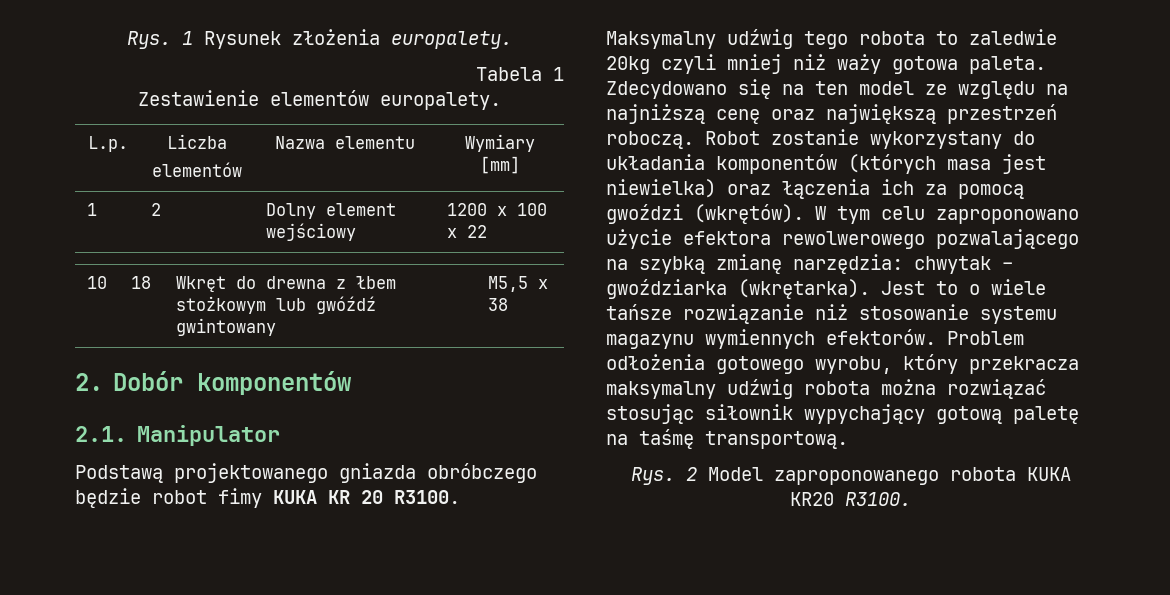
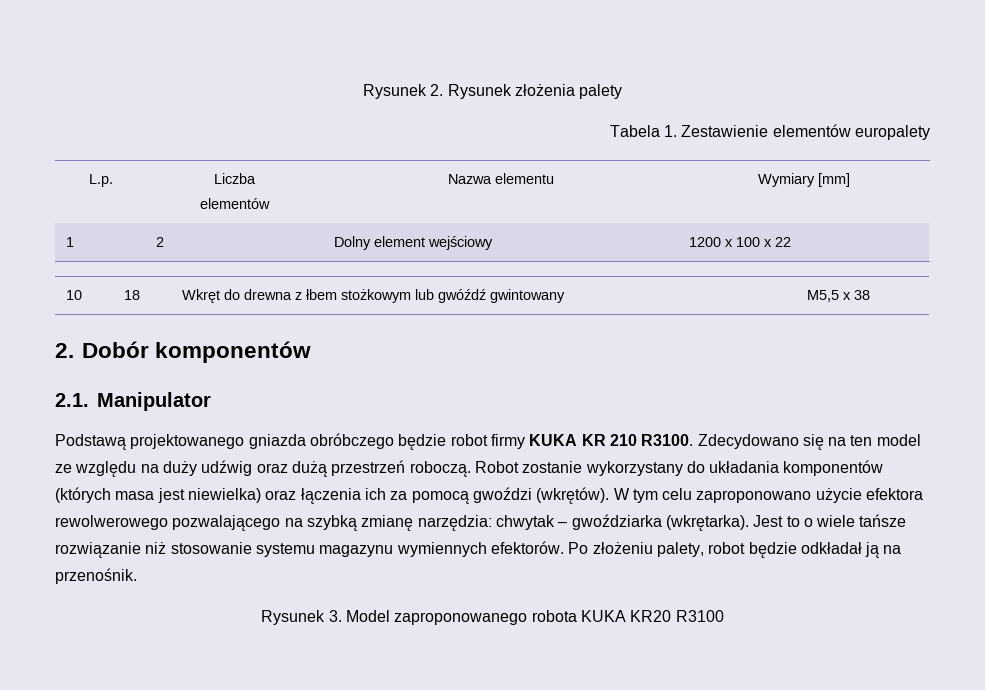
- Rys. 1 Rysunek złożenia europalety.
+ Rysunek 2. Rysunek złożenia palety
- Tabela 1
- Zestawienie elementów europalety.
+ Tabela 1. Zestawienie elementów europalety
- Podstawą projektowanego gniazda obróbczego będzie robot fimy KUKA KR 20 R3100. Maksymalny udźwig tego robota to zaledwie 20kg czyli mniej niż waży gotowa paleta.
+ Podstawą projektowanego gniazda obróbczego będzie robot firmy KUKA KR 210 R3100.
- Zdecydowano się na ten model ze względu na najniższą cenę oraz największą przestrzeń roboczą.
+ Zdecydowano się na ten model ze względu na duży udźwig oraz dużą przestrzeń roboczą.
- Problem odłożenia gotowego wyrobu, który przekracza maksymalny udźwig robota można rozwiązać stosując siłownik wypychający gotową paletę na taśmę transportową.
- Rys. 2 Model zaproponowanego robota KUKA KR20 R3100.
+ Po złożeniu palety, robot będzie odkładał ją na przenośnik.
+ Rysunek 3. Model zaproponowanego robota KUKA KR20 R3100

